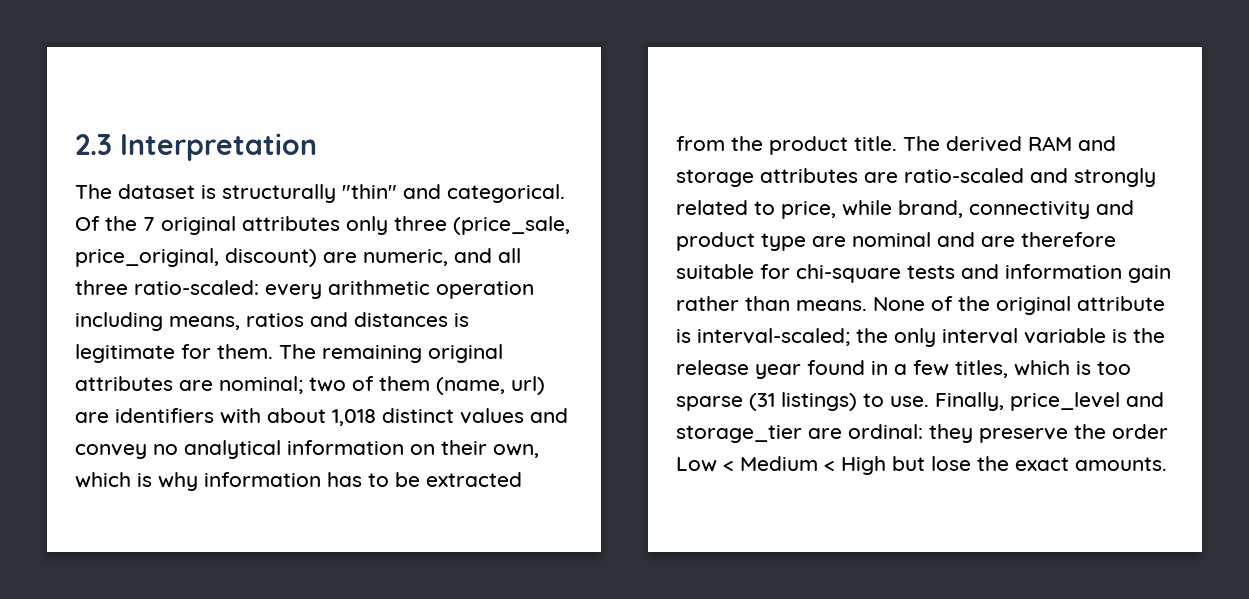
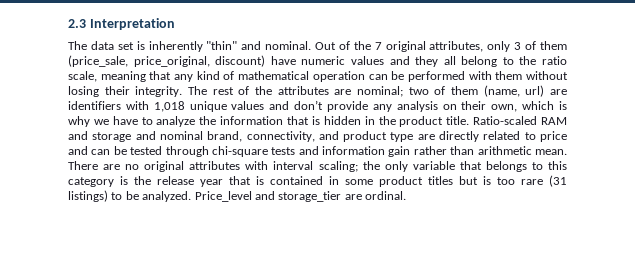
- The dataset is structurally "thin" and categorical. Of the 7 original attributes only three (price_sale, price_original, discount) are numeric, and all three ratio-scaled: every arithmetic operation including means, ratios and distances is legitimate for them. The remaining original attributes are nominal; two of them (name, url) are identifiers with about 1,018 distinct values and convey no analytical information on their own, which is why information has to be extracted from the product title.
+ The data set is inherently "thin" and nominal. Out of the 7 original attributes, only 3 of them (price_sale, price_original, discount) have numeric values and they all belong to the ratio scale, meaning that any kind of mathematical operation can be performed with them without losing their integrity. The rest of the attributes are nominal; two of them (name, url) are identifiers with 1,018 unique values and don’t provide any analysis on their own, which is why we have to analyze the information that is hidden in the product title.
- The derived RAM and storage attributes are ratio-scaled and strongly related to price, while brand, connectivity and product type are nominal and are therefore suitable for chi-square tests and information gain rather than means. None of the original attribute is interval-scaled; the only interval variable is the release year found in a few titles, which is too sparse (31 listings) to use. Finally, price_level and storage_tier are ordinal: they preserve the order Low < Medium < High but lose the exact amounts.
+ Ratio-scaled RAM and storage and nominal brand, connectivity, and product type are directly related to price and can be tested through chi-square tests and information gain rather than arithmetic mean. There are no original attributes with interval scaling; the only variable that belongs to this category is the release year that is contained in some product titles but is too rare (31 listings) to be analyzed. Price_level and storage_tier are ordinal.

